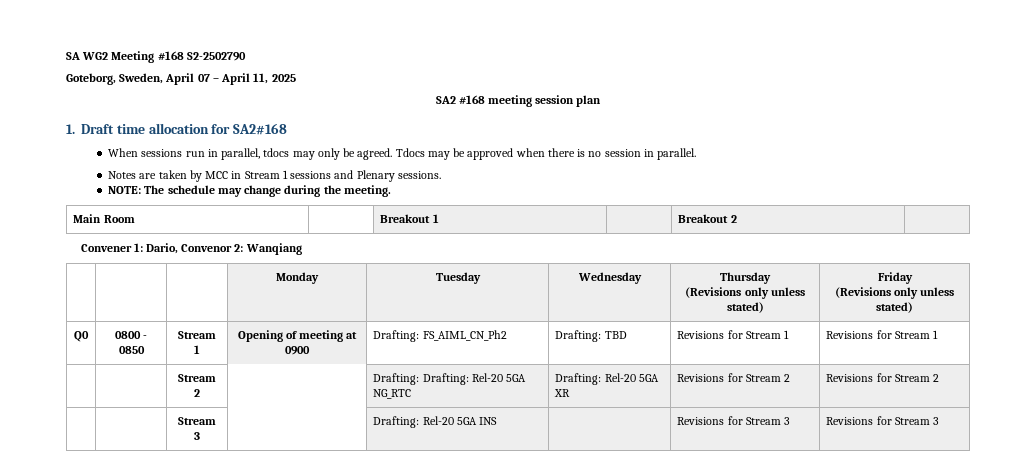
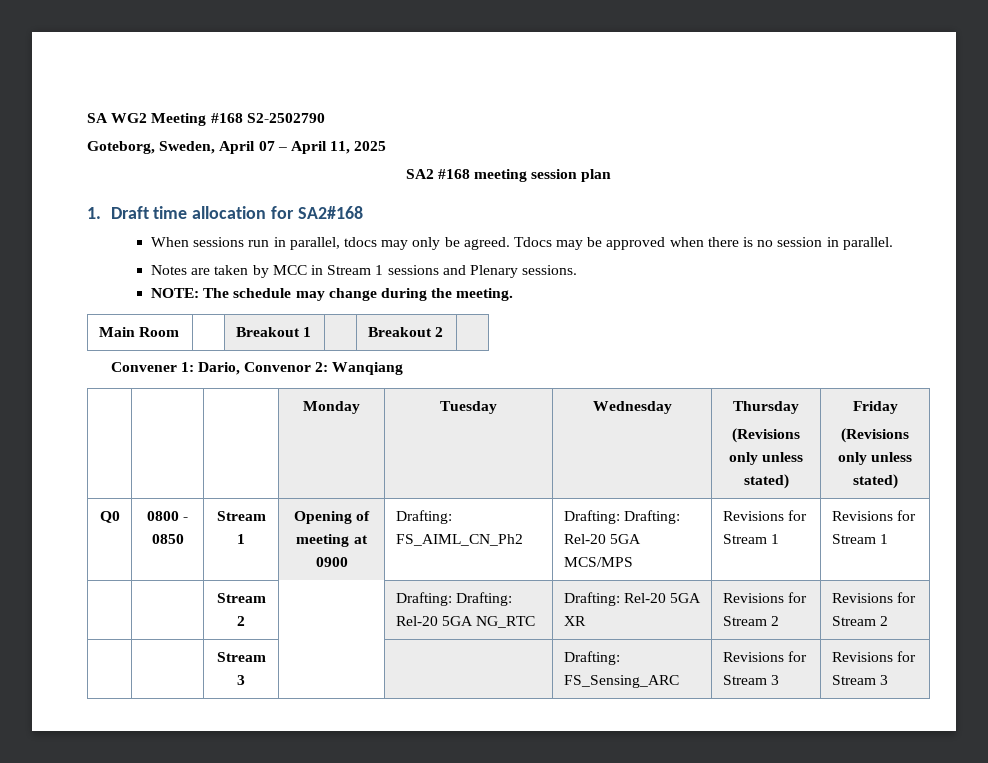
- Q0 | 0800 - 0850 | Stream 1 | Opening of meeting at 0900 | Drafting: FS_AIML_CN_Ph2 | Drafting: TBD | Revisions for Stream 1 | Revisions for Stream 1
+ Q0 | 0800 - 0850 | Stream 1 | Opening of meeting at 0900 | Drafting: FS_AIML_CN_Ph2 | Drafting: Drafting: Rel-20 5GA MCS/MPS | Revisions for Stream 1 | Revisions for Stream 1
- | | Stream 3 | | Drafting: Rel-20 5GA INS | | Revisions for Stream 3 | Revisions for Stream 3
+ | | Stream 3 | | | Drafting: FS_Sensing_ARC | Revisions for Stream 3 | Revisions for Stream 3

